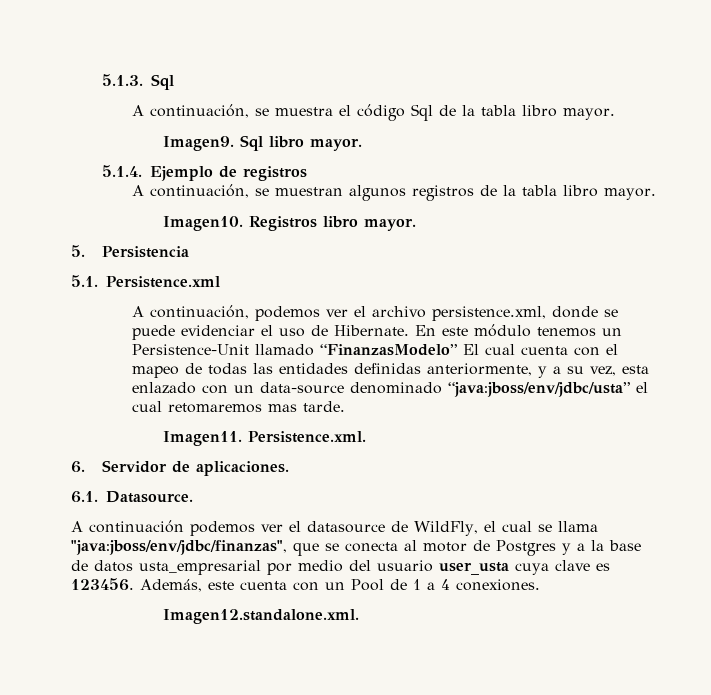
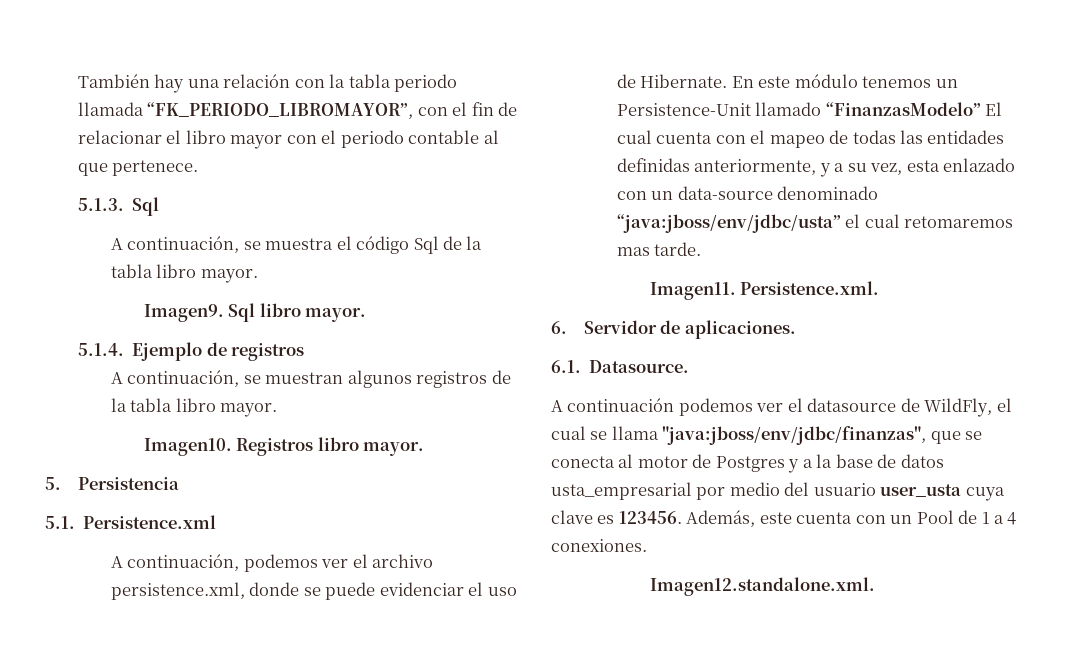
+ También hay una relación con la tabla periodo llamada “FK_PERIODO_LIBROMAYOR”, con el fin de relacionar el libro mayor con el periodo contable al que pertenece.

